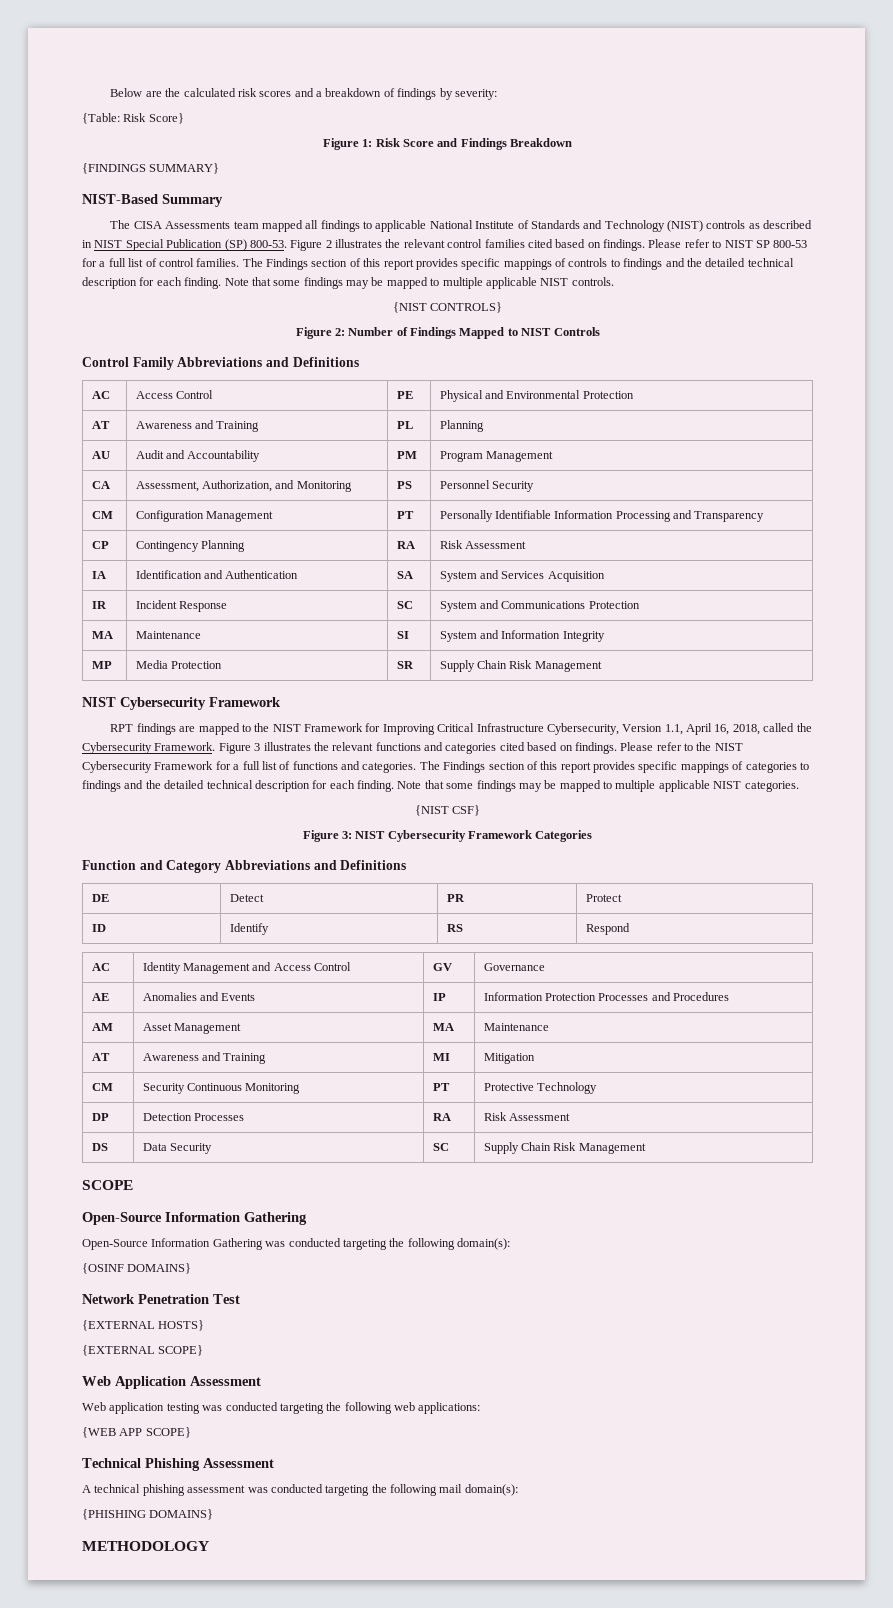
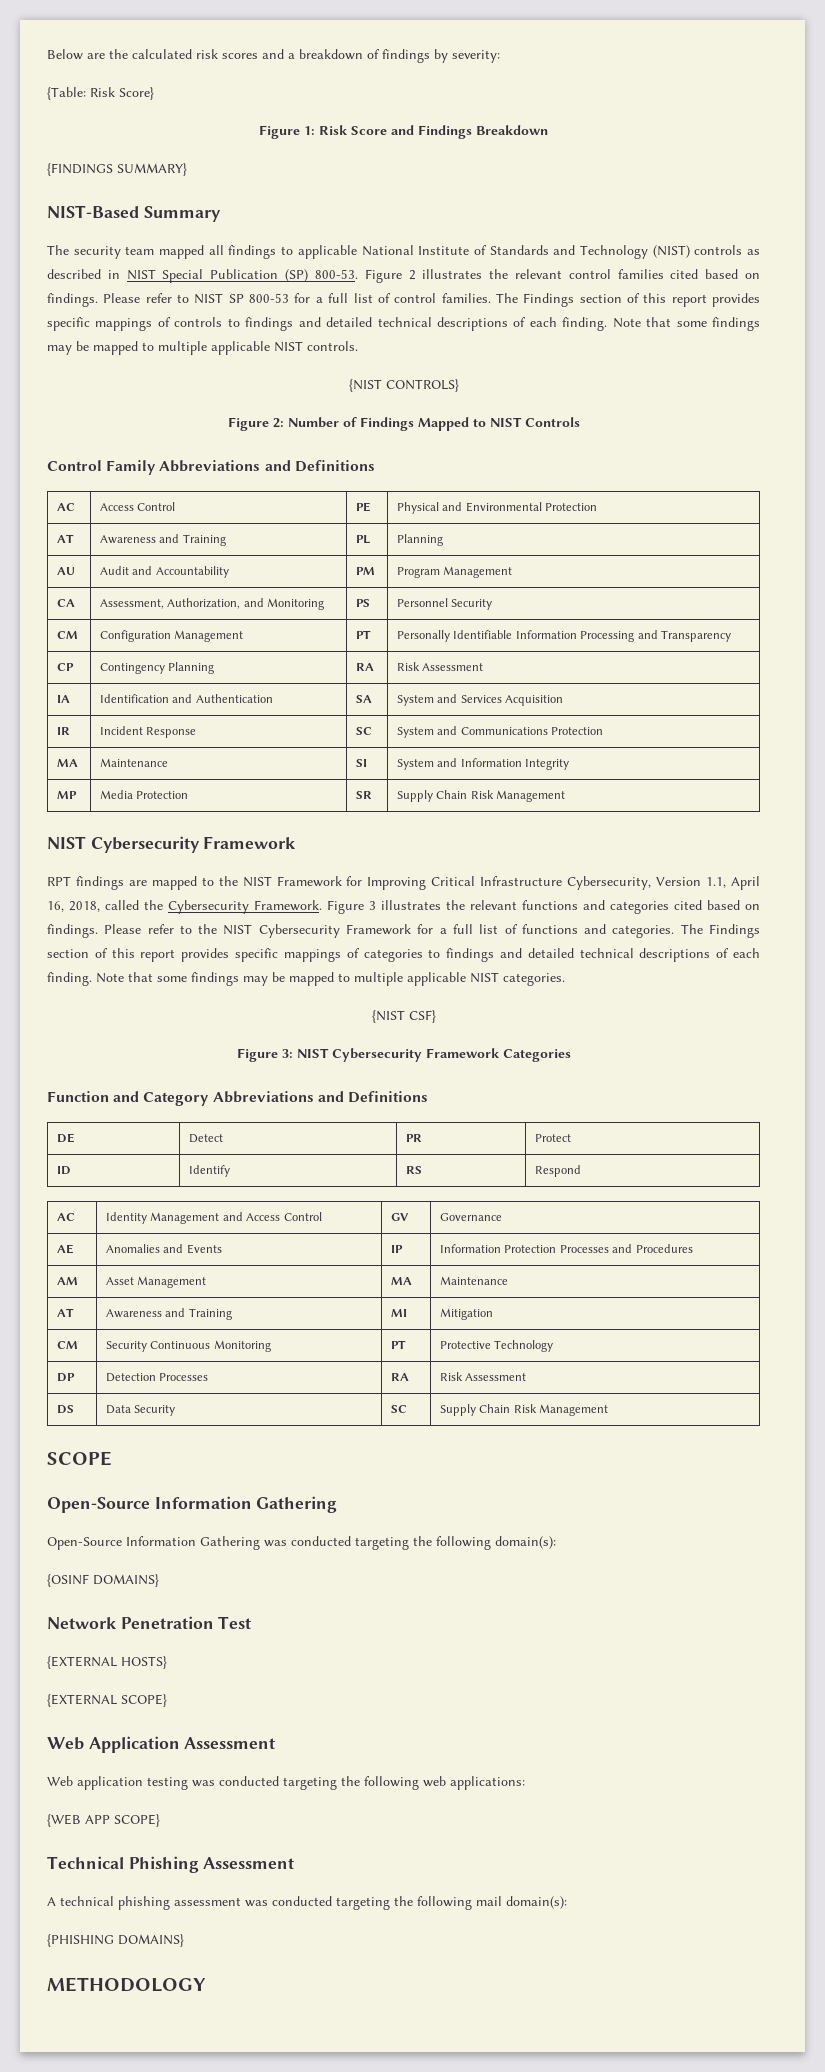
- The CISA Assessments team mapped all findings to applicable National Institute of Standards and Technology (NIST) controls as described in NIST Special Publication (SP) 800-53.
+ The security team mapped all findings to applicable National Institute of Standards and Technology (NIST) controls as described in NIST Special Publication (SP) 800-53.
- The Findings section of this report provides specific mappings of controls to findings and the detailed technical description for each finding.
+ The Findings section of this report provides specific mappings of controls to findings and detailed technical descriptions of each finding.
- The Findings section of this report provides specific mappings of categories to findings and the detailed technical description for each finding.
+ The Findings section of this report provides specific mappings of categories to findings and detailed technical descriptions of each finding.

